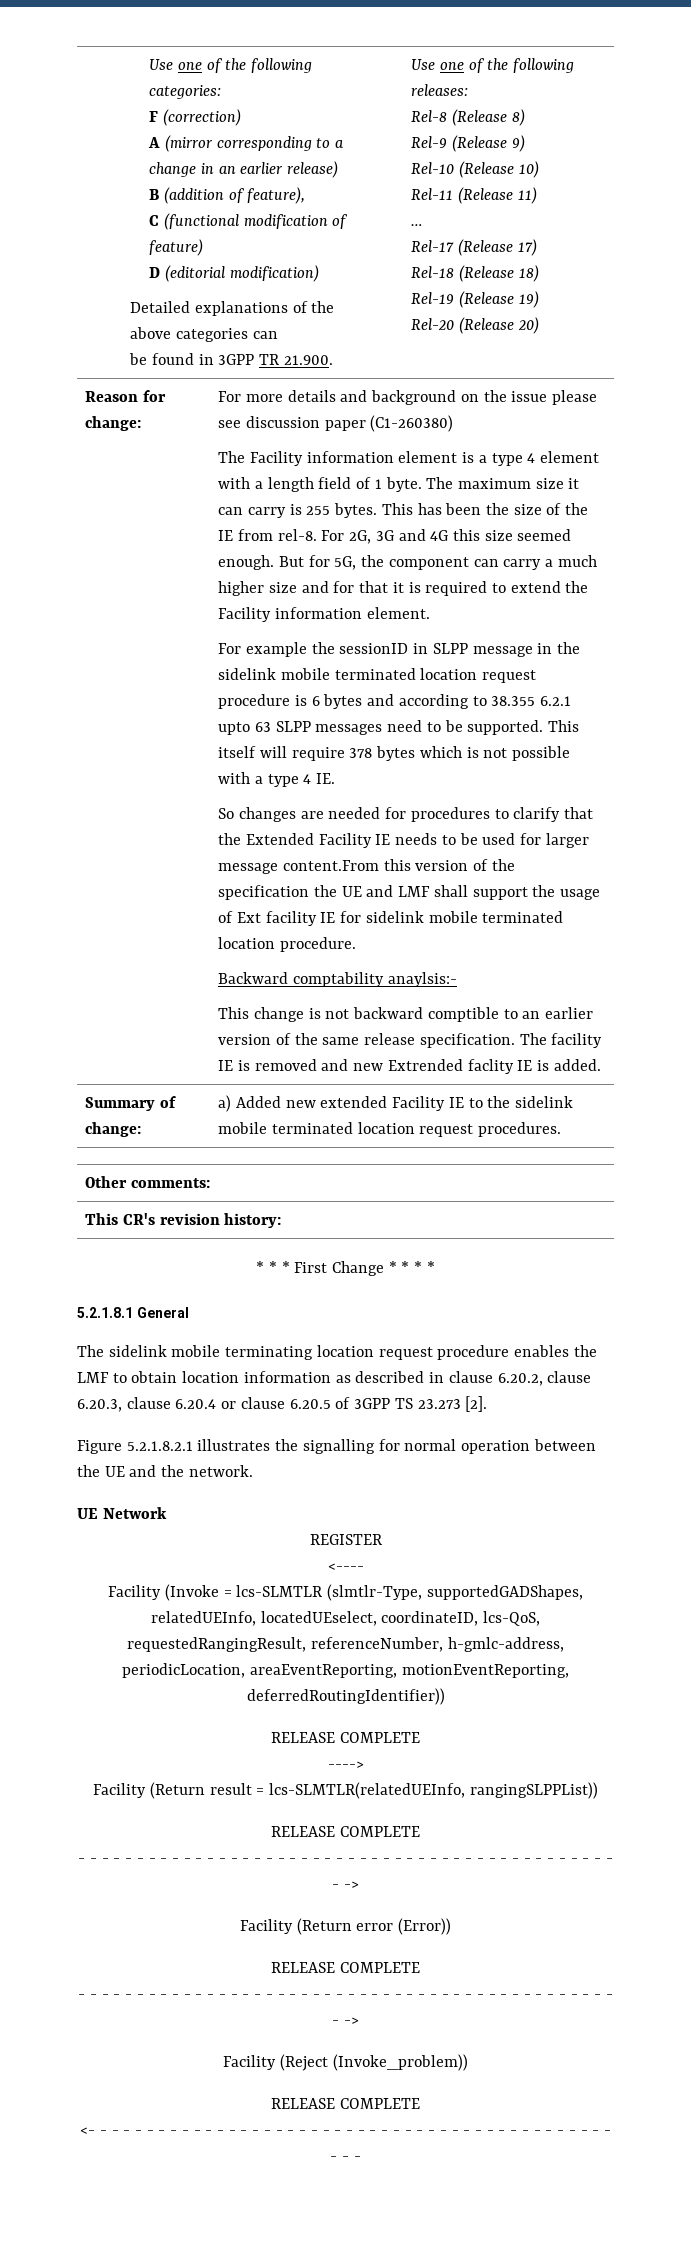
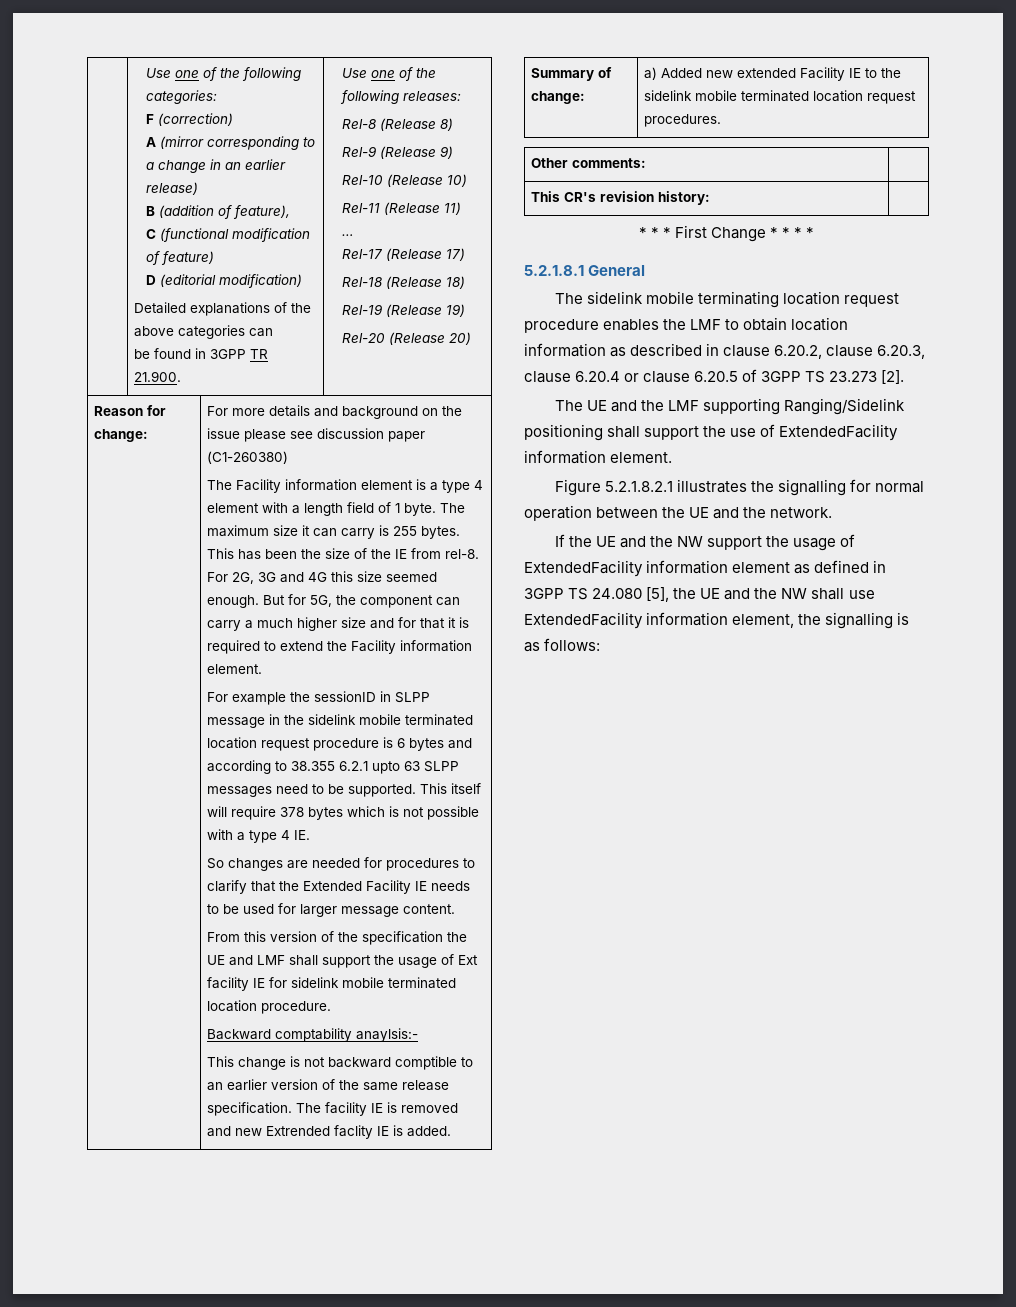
- So changes are needed for procedures to clarify that the Extended Facility IE needs to be used for larger message content.From this version of the specification the UE and LMF shall support the usage of Ext facility IE for sidelink mobile terminated location procedure.
+ So changes are needed for procedures to clarify that the Extended Facility IE needs to be used for larger message content.
+ From this version of the specification the UE and LMF shall support the usage of Ext facility IE for sidelink mobile terminated location procedure.
+ The UE and the LMF supporting Ranging/Sidelink positioning shall support the use of ExtendedFacility information element.
- UE Network
- REGISTER
- <----
- Facility (Invoke = lcs-SLMTLR (slmtlr-Type, supportedGADShapes, relatedUEInfo, locatedUEselect, coordinateID, lcs-QoS, requestedRangingResult, referenceNumber, h-gmlc-address, periodicLocation, areaEventReporting, motionEventReporting, deferredRoutingIdentifier))
- RELEASE COMPLETE
- ---->
- Facility (Return result = lcs-SLMTLR(relatedUEInfo, rangingSLPPList))
- RELEASE COMPLETE
- - - - - - - - - - - - - - - - - - - - - - - - - - - - - - - - - - - - - - - - - - - - - - - - ->
- Facility (Return error (Error))
- RELEASE COMPLETE
- - - - - - - - - - - - - - - - - - - - - - - - - - - - - - - - - - - - - - - - - - - - - - - - ->
- Facility (Reject (Invoke_problem))
- RELEASE COMPLETE
- <- - - - - - - - - - - - - - - - - - - - - - - - - - - - - - - - - - - - - - - - - - - - - - - -
+ If the UE and the NW support the usage of ExtendedFacility information element as defined in 3GPP TS 24.080 [5], the UE and the NW shall use ExtendedFacility information element, the signalling is as follows:

